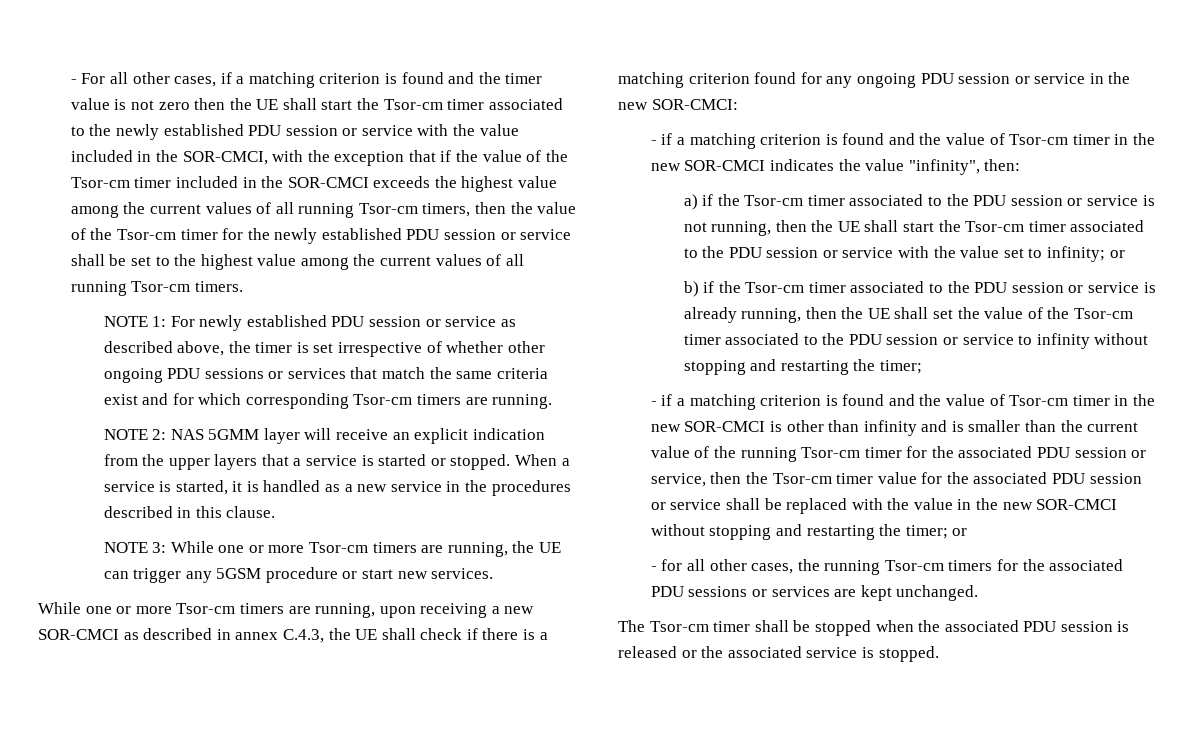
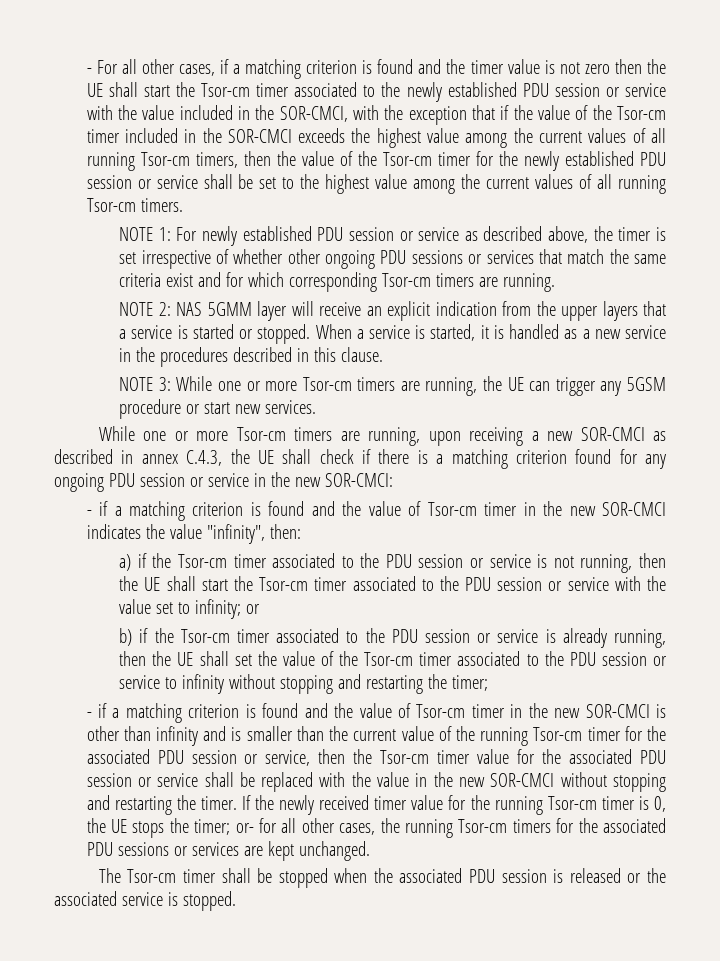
- - if a matching criterion is found and the value of Tsor-cm timer in the new SOR-CMCI is other than infinity and is smaller than the current value of the running Tsor-cm timer for the associated PDU session or service, then the Tsor-cm timer value for the associated PDU session or service shall be replaced with the value in the new SOR-CMCI without stopping and restarting the timer; or
- - for all other cases, the running Tsor-cm timers for the associated PDU sessions or services are kept unchanged.
+ - if a matching criterion is found and the value of Tsor-cm timer in the new SOR-CMCI is other than infinity and is smaller than the current value of the running Tsor-cm timer for the associated PDU session or service, then the Tsor-cm timer value for the associated PDU session or service shall be replaced with the value in the new SOR-CMCI without stopping and restarting the timer. If the newly received timer value for the running Tsor-cm timer is 0, the UE stops the timer; or- for all other cases, the running Tsor-cm timers for the associated PDU sessions or services are kept unchanged.

